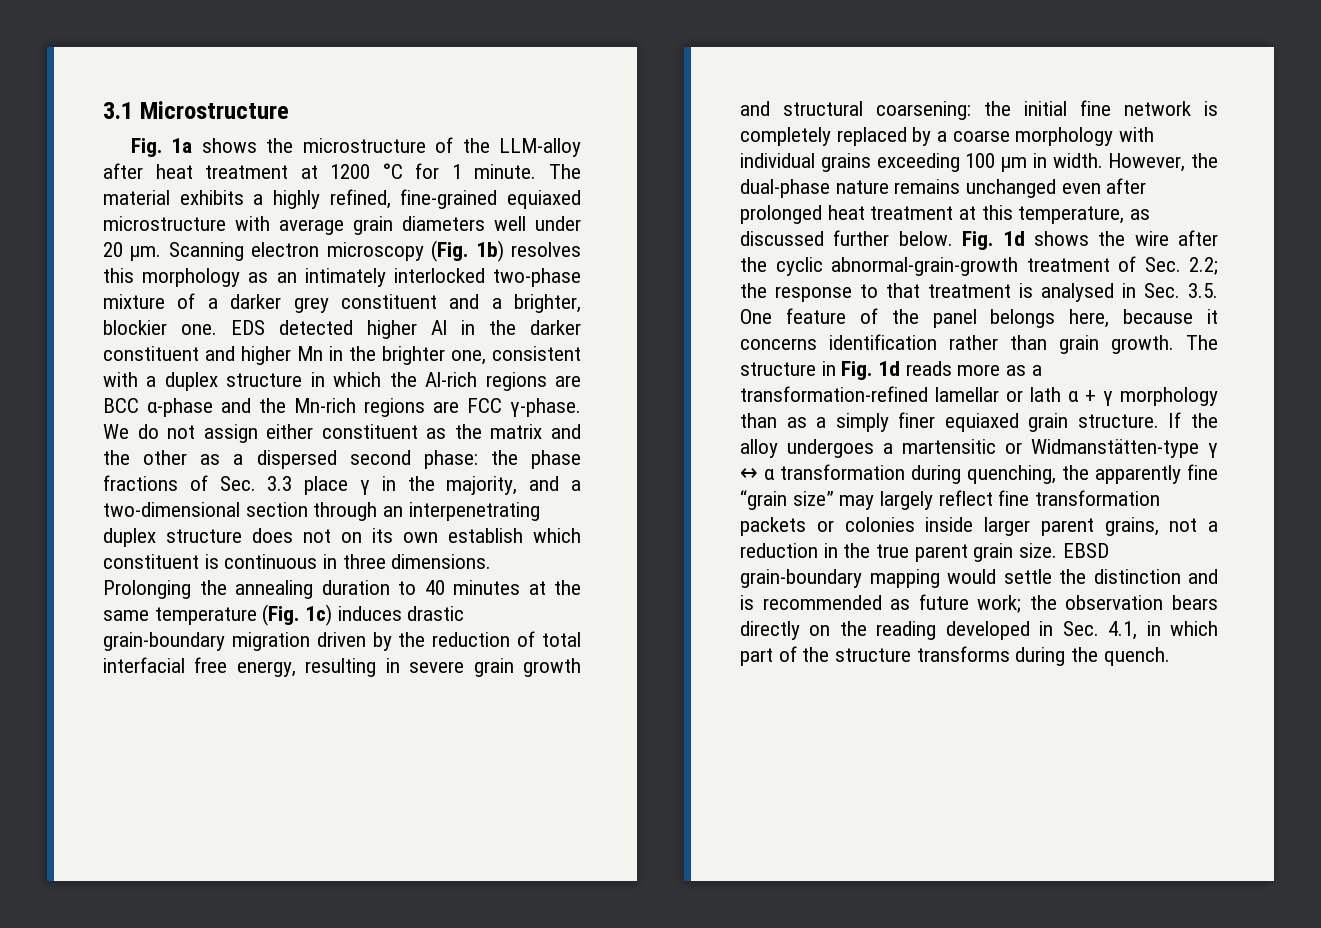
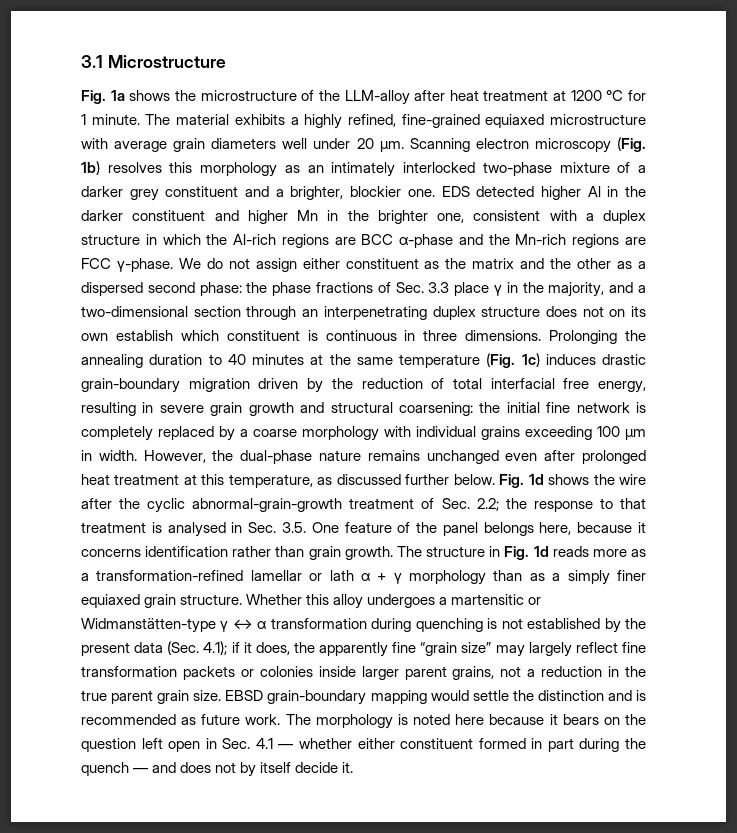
- If the alloy undergoes a martensitic or Widmanstätten-type γ ↔ α transformation during quenching, the apparently fine “grain size” may largely reflect fine transformation packets or colonies inside larger parent grains, not a reduction in the true parent grain size.
+ Whether this alloy undergoes a martensitic or Widmanstätten-type γ ↔ α transformation during quenching is not established by the present data (Sec. 4.1); if it does, the apparently fine “grain size” may largely reflect fine transformation packets or colonies inside larger parent grains, not a reduction in the true parent grain size.
- EBSD grain-boundary mapping would settle the distinction and is recommended as future work; the observation bears directly on the reading developed in Sec. 4.1, in which part of the structure transforms during the quench.
+ EBSD grain-boundary mapping would settle the distinction and is recommended as future work. The morphology is noted here because it bears on the question left open in Sec. 4.1 — whether either constituent formed in part during the quench — and does not by itself decide it.

